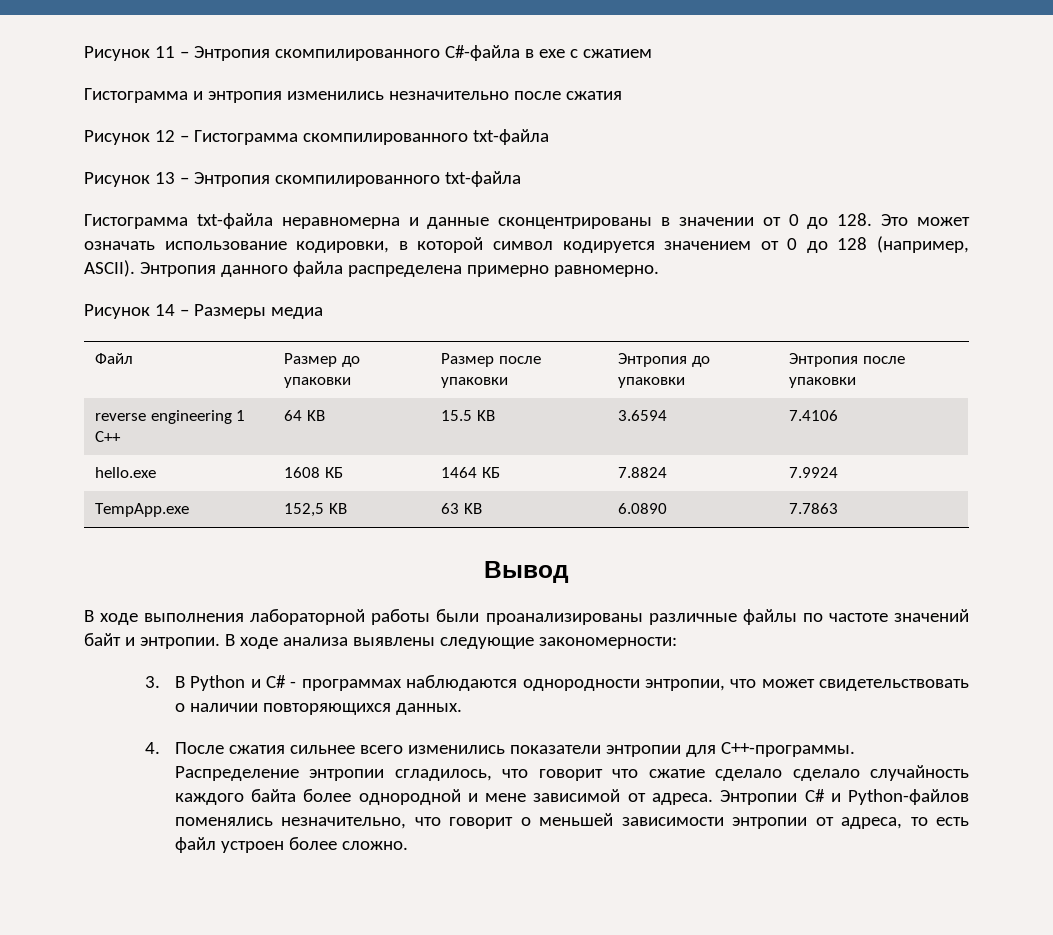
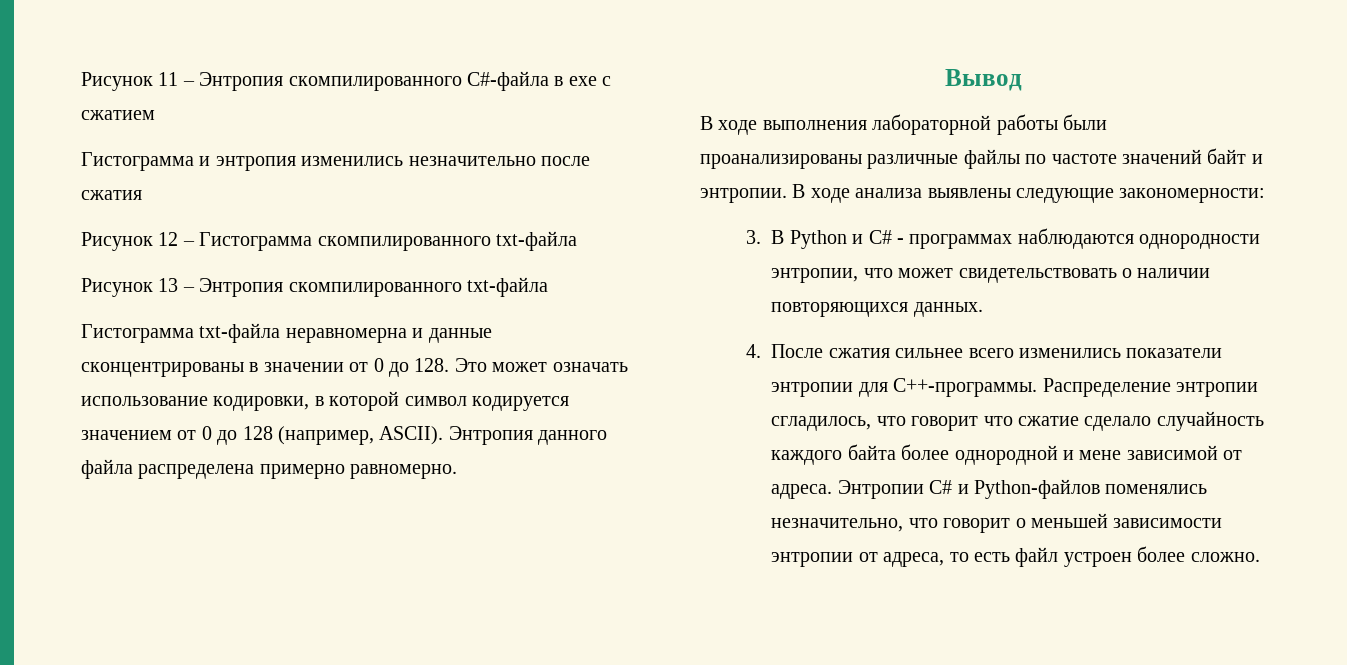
- Рисунок 14 – Размеры медиа
- Файл | Размер до упаковки | Размер после упаковки | Энтропия до упаковки | Энтропия после упаковки
- reverse engineering 1 C++ | 64 KB | 15.5 KB | 3.6594 | 7.4106
- hello.exe | 1608 КБ | 1464 КБ | 7.8824 | 7.9924
- TempApp.exe | 152,5 KB | 63 KB | 6.0890 | 7.7863
- Распределение энтропии сгладилось, что говорит что сжатие сделало сделало случайность каждого байта более однородной и мене зависимой от адреса.
+ Распределение энтропии сгладилось, что говорит что сжатие сделало случайность каждого байта более однородной и мене зависимой от адреса.

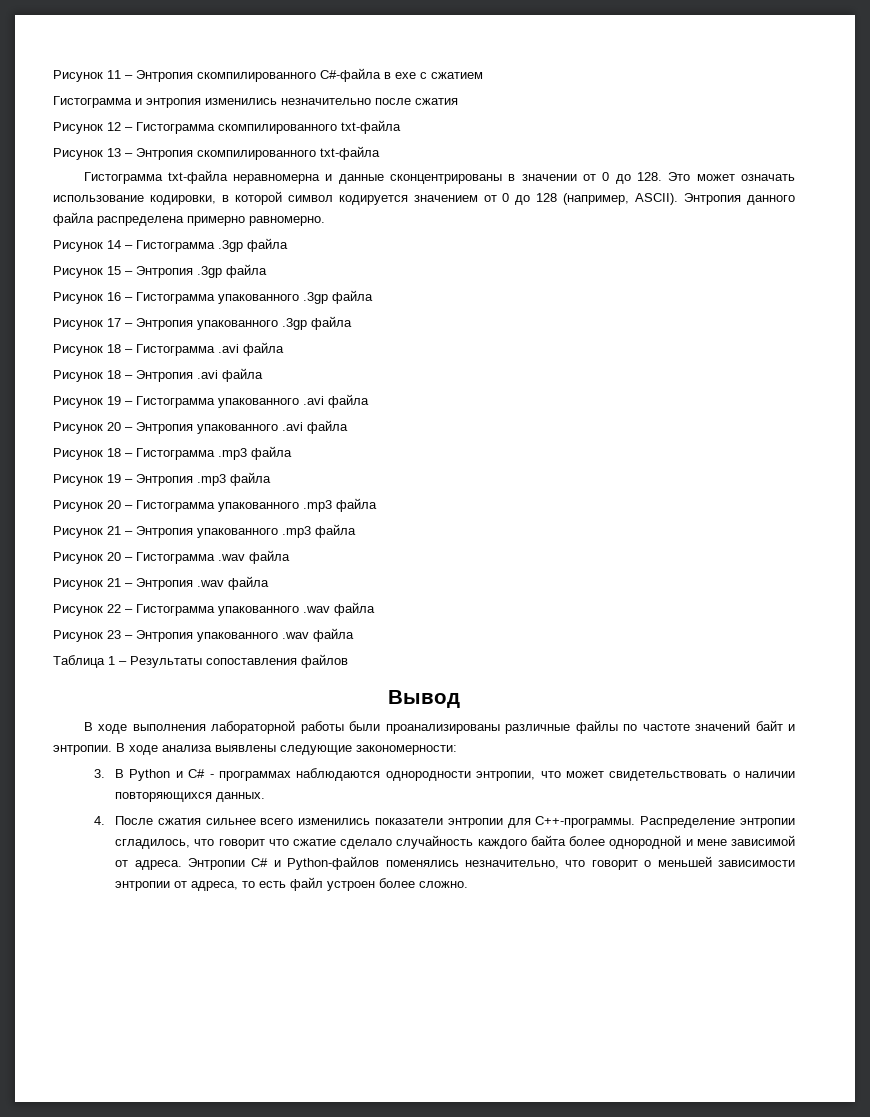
+ Рисунок 14 – Гистограмма .3gp файла
+ Рисунок 15 – Энтропия .3gp файла
+ Рисунок 16 – Гистограмма упакованного .3gp файла
+ Рисунок 17 – Энтропия упакованного .3gp файла
+ Рисунок 18 – Гистограмма .avi файла
+ Рисунок 18 – Энтропия .avi файла
+ Рисунок 19 – Гистограмма упакованного .avi файла
+ Рисунок 20 – Энтропия упакованного .avi файла
+ Рисунок 18 – Гистограмма .mp3 файла
+ Рисунок 19 – Энтропия .mp3 файла
+ Рисунок 20 – Гистограмма упакованного .mp3 файла
+ Рисунок 21 – Энтропия упакованного .mp3 файла
+ Рисунок 20 – Гистограмма .wav файла
+ Рисунок 21 – Энтропия .wav файла
+ Рисунок 22 – Гистограмма упакованного .wav файла
+ Рисунок 23 – Энтропия упакованного .wav файла
+ Таблица 1 – Результаты сопоставления файлов

